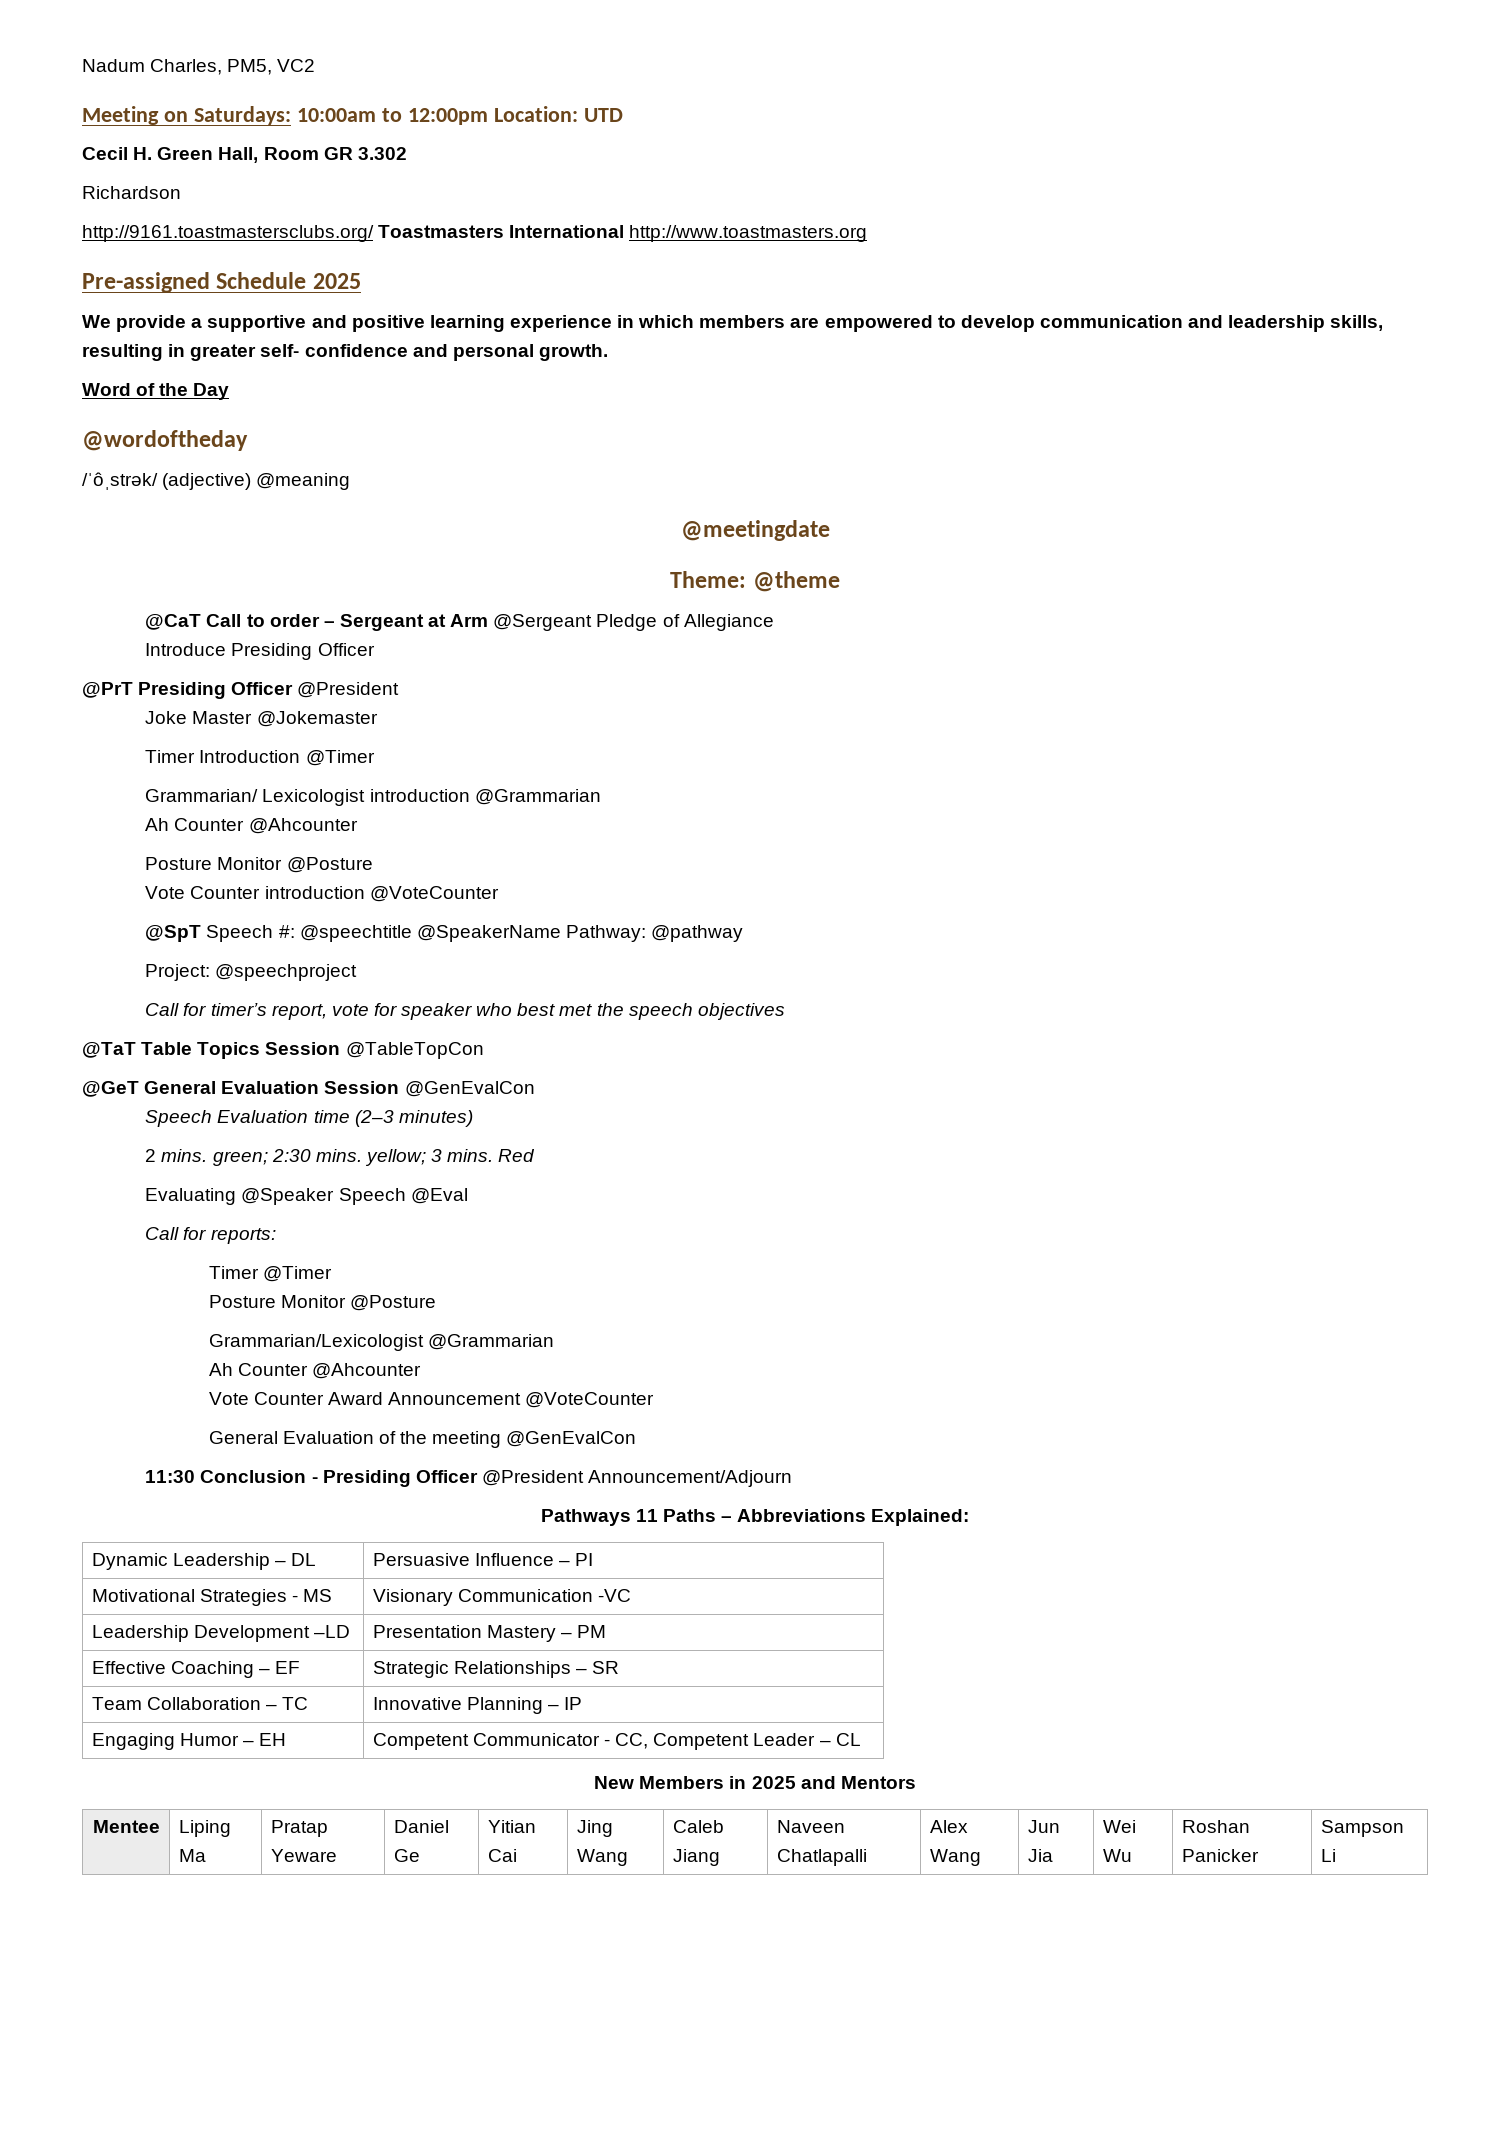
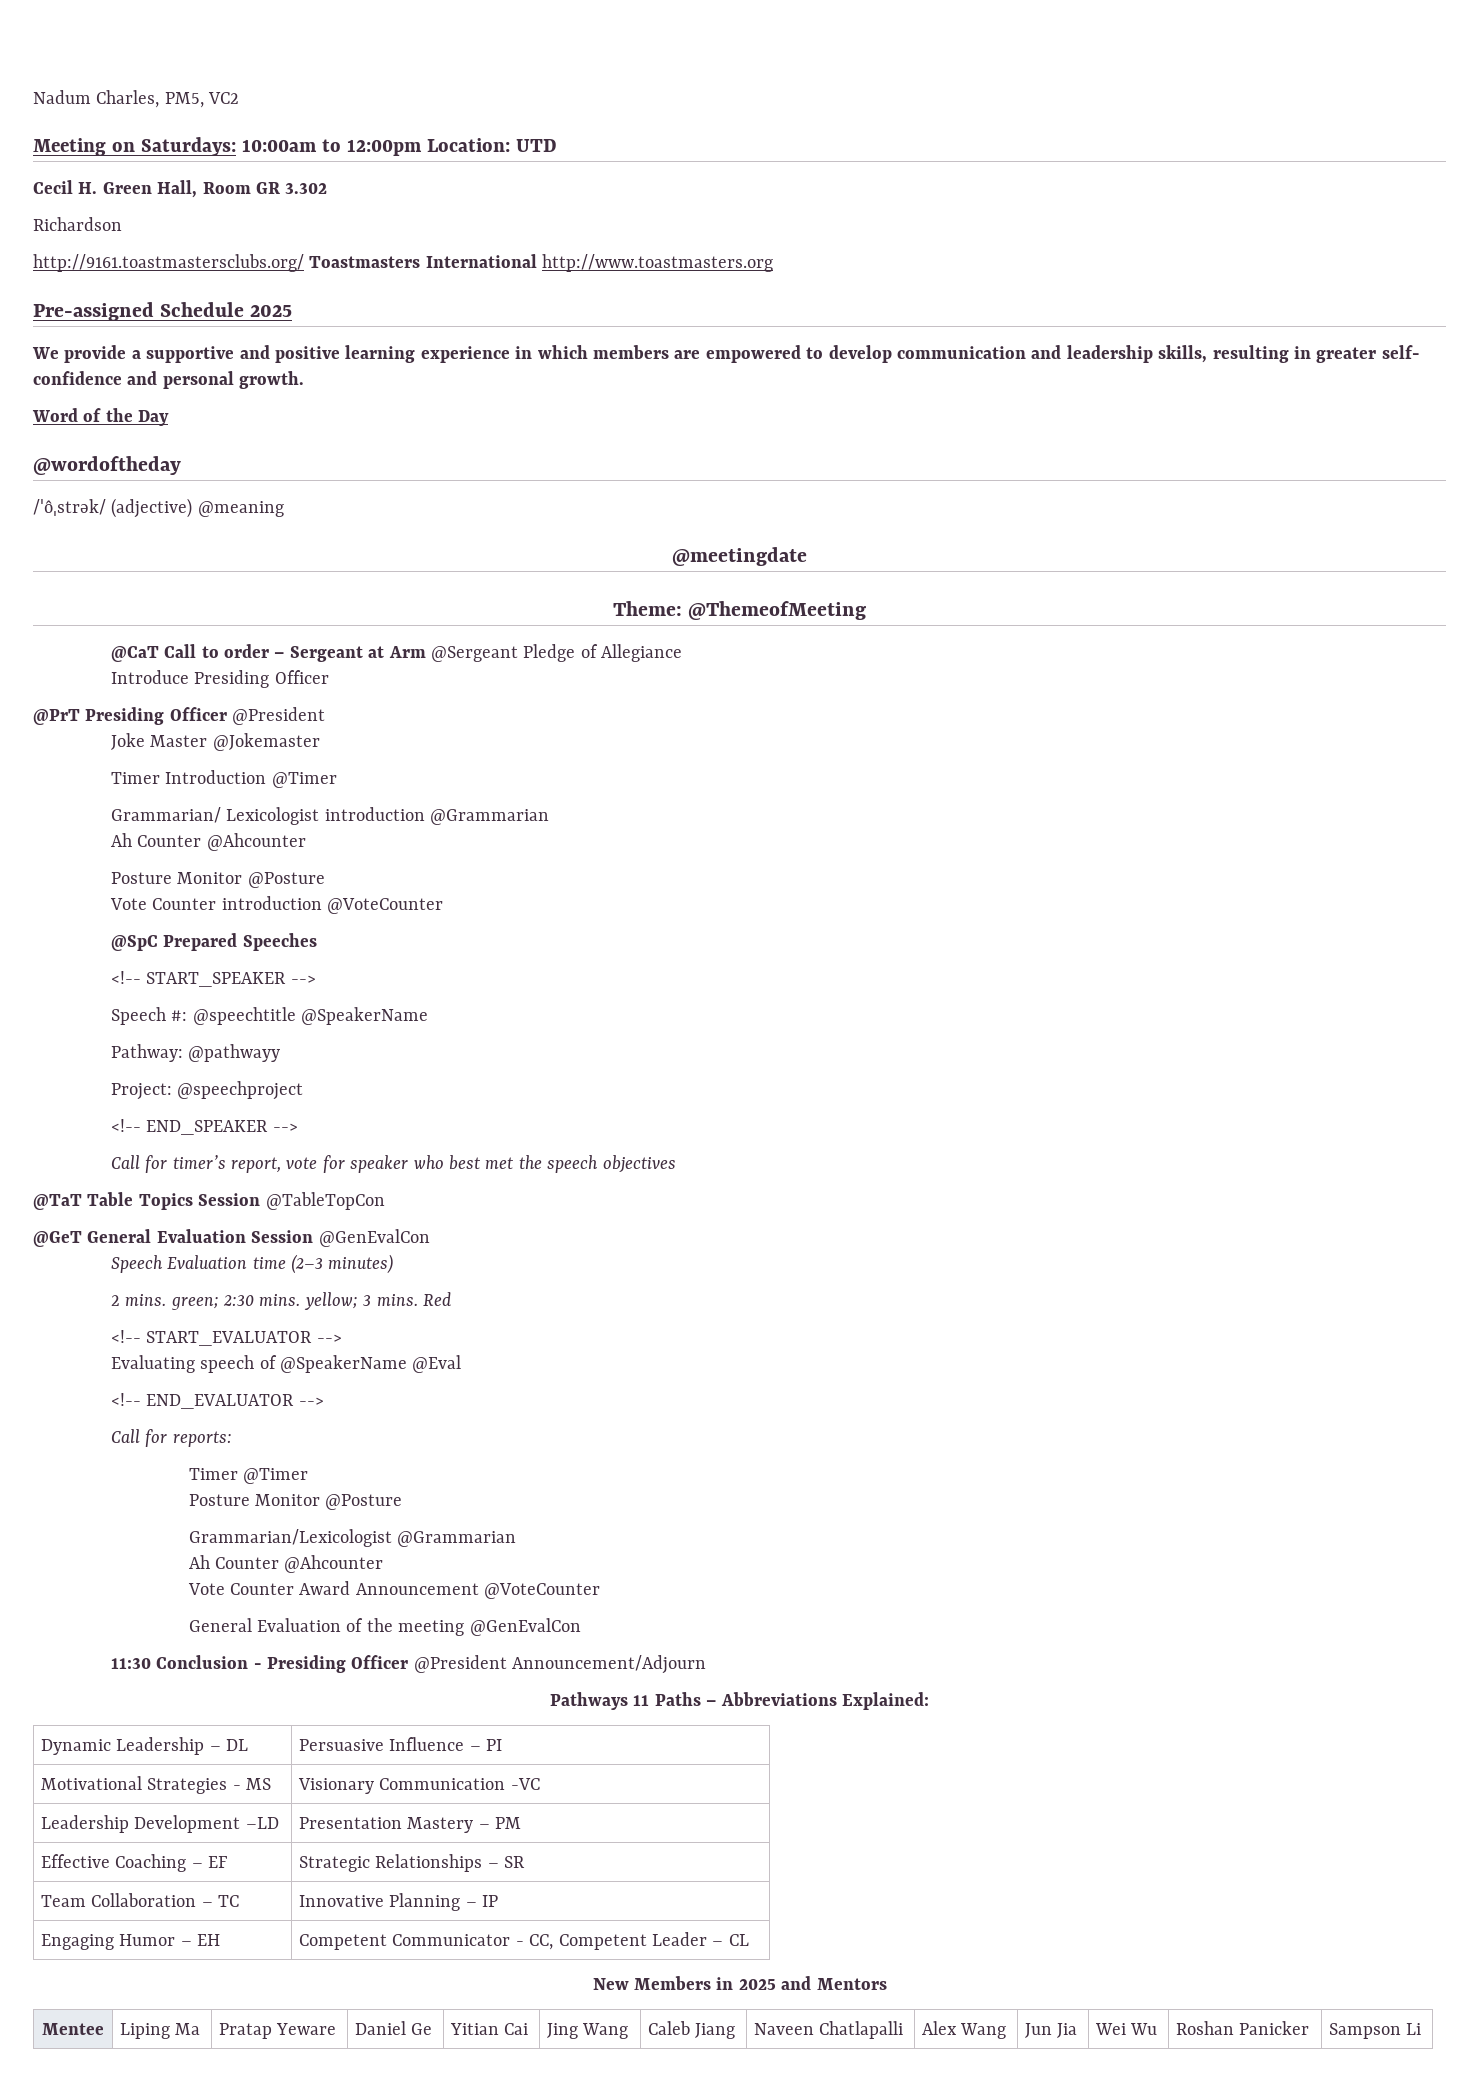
- Theme: @theme
+ Theme: @ThemeofMeeting
- @SpT Speech #: @speechtitle @SpeakerName Pathway: @pathway
+ @SpC Prepared Speeches
+ <!-- START_SPEAKER -->
+ Speech #: @speechtitle @SpeakerName
+ Pathway: @pathwayy
+ <!-- END_SPEAKER -->
- Evaluating @Speaker Speech @Eval
+ <!-- START_EVALUATOR -->
+ Evaluating speech of @SpeakerName @Eval
+ <!-- END_EVALUATOR -->

